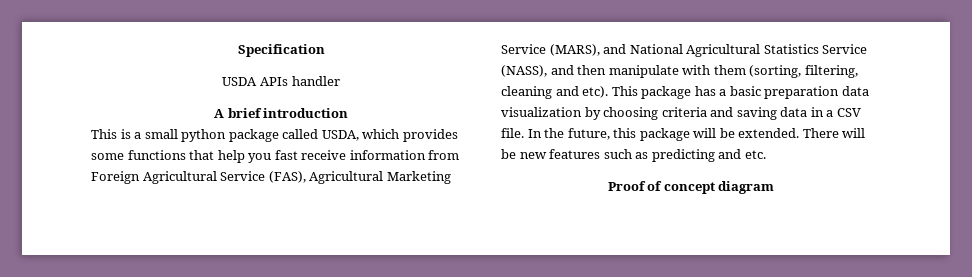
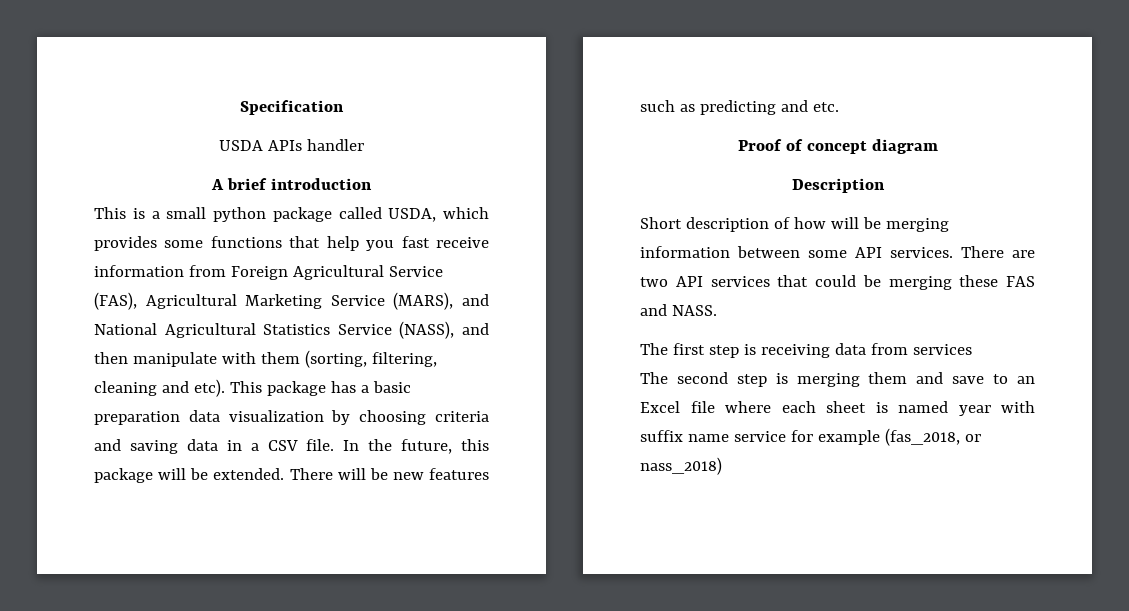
+ Description
+ Short description of how will be merging information between some API services. There are two API services that could be merging these FAS and NASS.
+ The first step is receiving data from services
+ The second step is merging them and save to an Excel file where each sheet is named year with suffix name service for example (fas_2018, or nass_2018)

